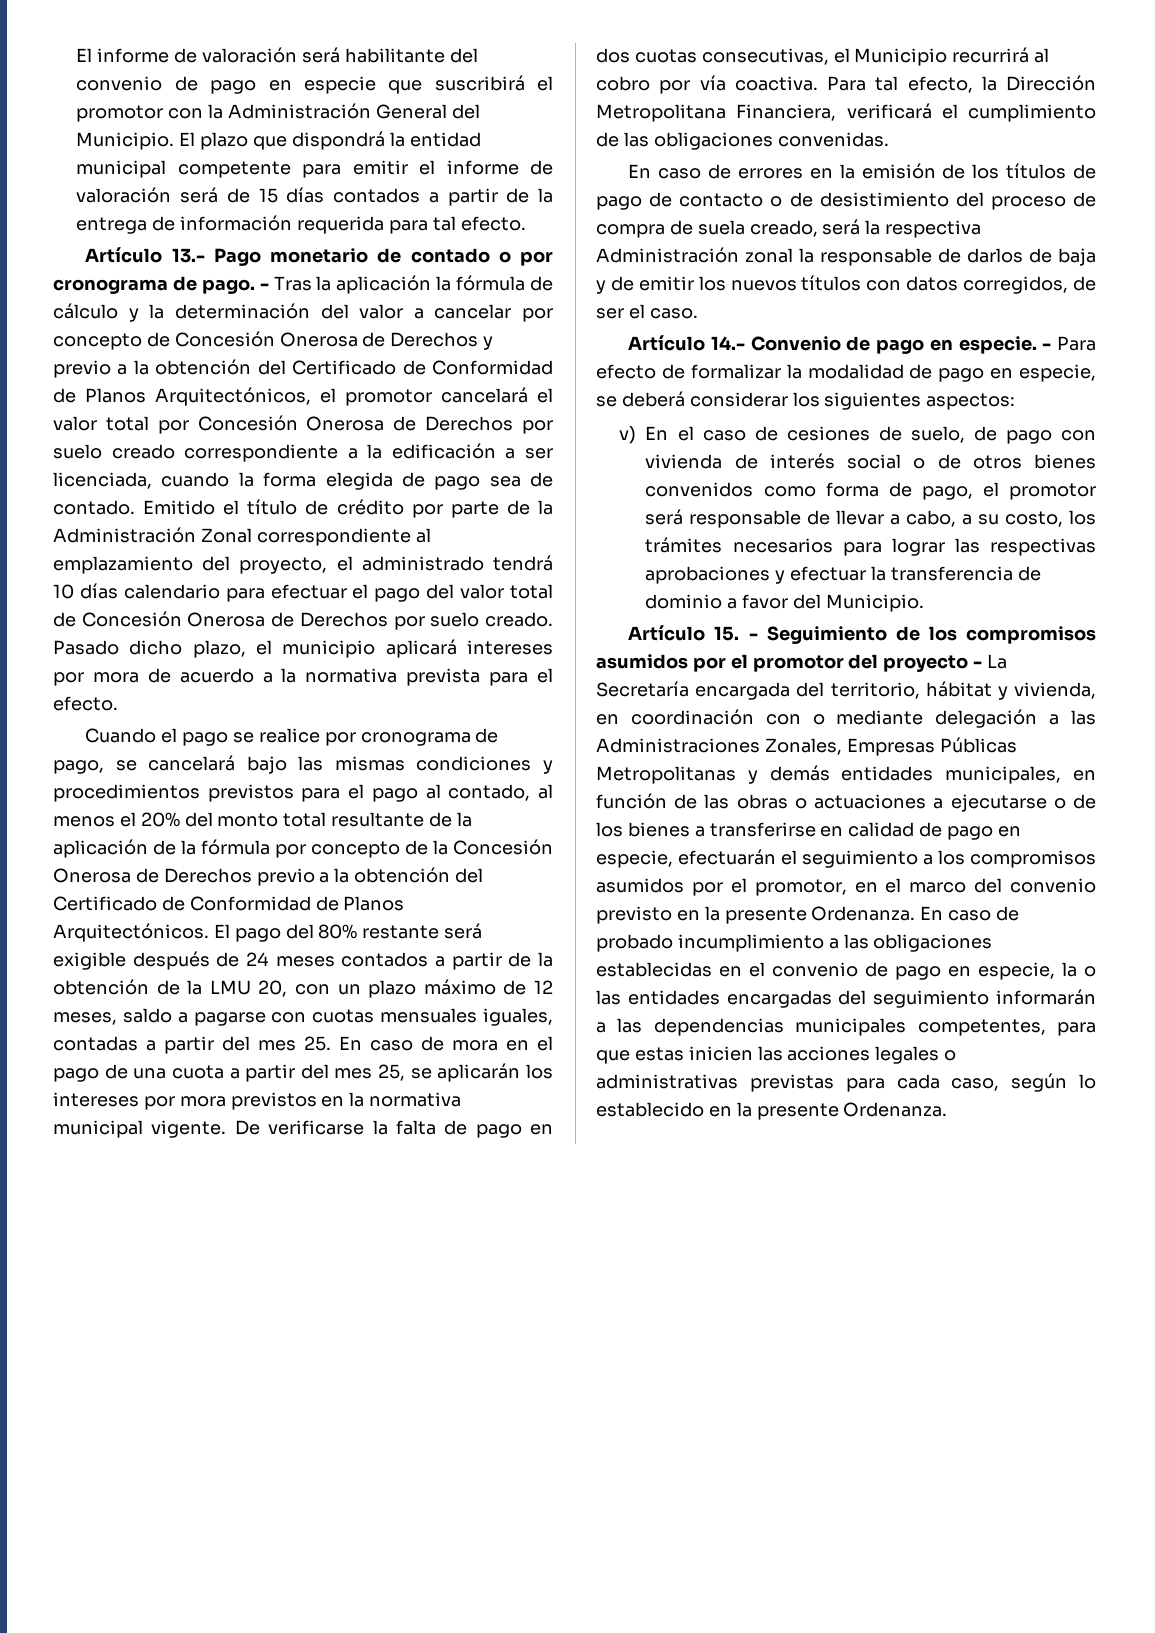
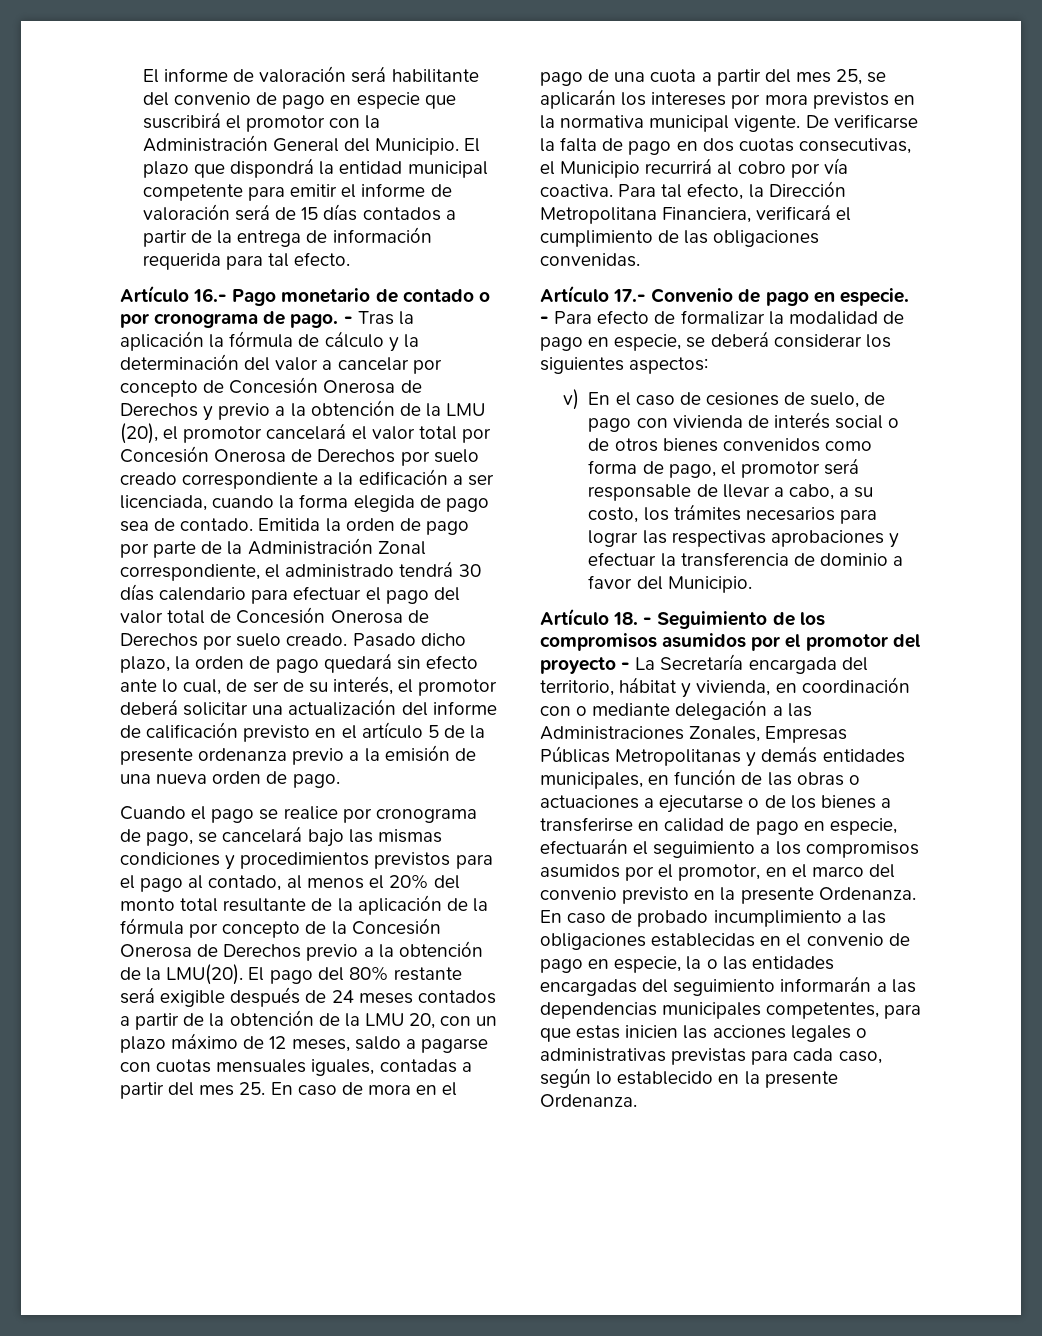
- Artículo 13.- Pago monetario de contado o por cronograma de pago.
+ Artículo 16.- Pago monetario de contado o por cronograma de pago.
- - Tras la aplicación la fórmula de cálculo y la determinación del valor a cancelar por concepto de Concesión Onerosa de Derechos y previo a la obtención del Certificado de Conformidad de Planos Arquitectónicos, el promotor cancelará el valor total por Concesión Onerosa de Derechos por suelo creado correspondiente a la edificación a ser licenciada, cuando la forma elegida de pago sea de contado.
+ - Tras la aplicación la fórmula de cálculo y la determinación del valor a cancelar por concepto de Concesión Onerosa de Derechos y previo a la obtención de la LMU (20), el promotor cancelará el valor total por Concesión Onerosa de Derechos por suelo creado correspondiente a la edificación a ser licenciada, cuando la forma elegida de pago sea de contado.
- Emitido el título de crédito por parte de la Administración Zonal correspondiente al emplazamiento del proyecto, el administrado tendrá 10 días calendario para efectuar el pago del valor total de Concesión Onerosa de Derechos por suelo creado.
+ Emitida la orden de pago por parte de la Administración Zonal correspondiente, el administrado tendrá 30 días calendario para efectuar el pago del valor total de Concesión Onerosa de Derechos por suelo creado.
- Pasado dicho plazo, el municipio aplicará intereses por mora de acuerdo a la normativa prevista para el efecto.
+ Pasado dicho plazo, la orden de pago quedará sin efecto ante lo cual, de ser de su interés, el promotor deberá solicitar una actualización del informe de calificación previsto en el artículo 5 de la presente ordenanza previo a la emisión de una nueva orden de pago.
- Cuando el pago se realice por cronograma de pago, se cancelará bajo las mismas condiciones y procedimientos previstos para el pago al contado, al menos el 20% del monto total resultante de la aplicación de la fórmula por concepto de la Concesión Onerosa de Derechos previo a la obtención del Certificado de Conformidad de Planos Arquitectónicos.
+ Cuando el pago se realice por cronograma de pago, se cancelará bajo las mismas condiciones y procedimientos previstos para el pago al contado, al menos el 20% del monto total resultante de la aplicación de la fórmula por concepto de la Concesión Onerosa de Derechos previo a la obtención de la LMU(20).
- En caso de errores en la emisión de los títulos de pago de contacto o de desistimiento del proceso de compra de suela creado, será la respectiva Administración zonal la responsable de darlos de baja y de emitir los nuevos títulos con datos corregidos, de ser el caso.
- Artículo 14.- Convenio de pago en especie.
+ Artículo 17.- Convenio de pago en especie.
- Artículo 15. - Seguimiento de los compromisos asumidos por el promotor del proyecto - La Secretaría encargada del territorio, hábitat y vivienda, en coordinación con o mediante delegación a las Administraciones Zonales, Empresas Públicas Metropolitanas y demás entidades municipales, en función de las obras o actuaciones a ejecutarse o de los bienes a transferirse en calidad de pago en especie, efectuarán el seguimiento a los compromisos asumidos por el promotor, en el marco del convenio previsto en la presente Ordenanza.
+ Artículo 18. - Seguimiento de los compromisos asumidos por el promotor del proyecto - La Secretaría encargada del territorio, hábitat y vivienda, en coordinación con o mediante delegación a las Administraciones Zonales, Empresas Públicas Metropolitanas y demás entidades municipales, en función de las obras o actuaciones a ejecutarse o de los bienes a transferirse en calidad de pago en especie, efectuarán el seguimiento a los compromisos asumidos por el promotor, en el marco del convenio previsto en la presente Ordenanza.

